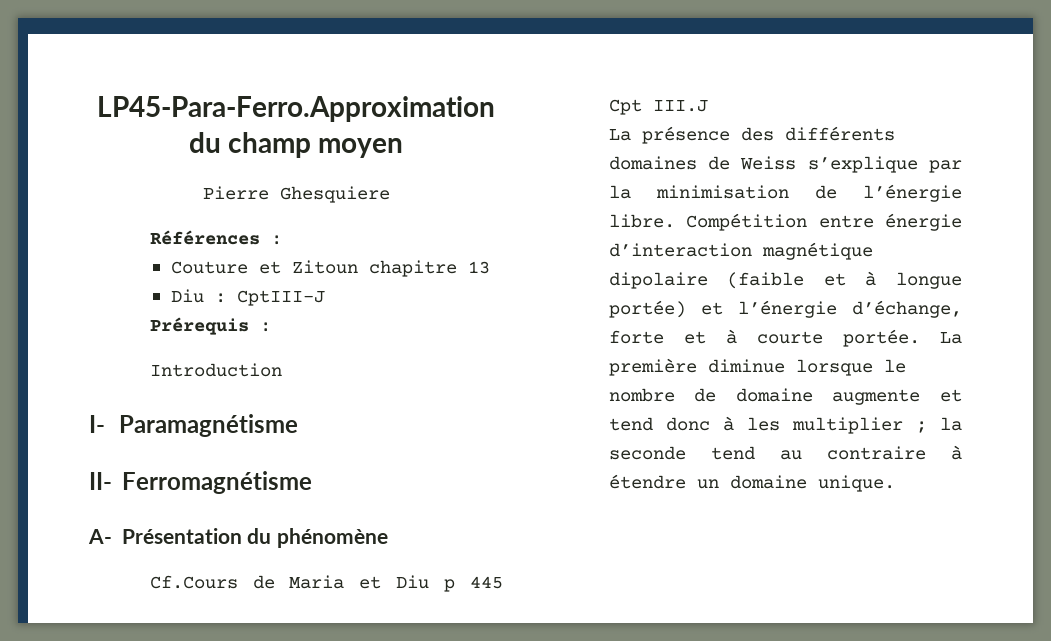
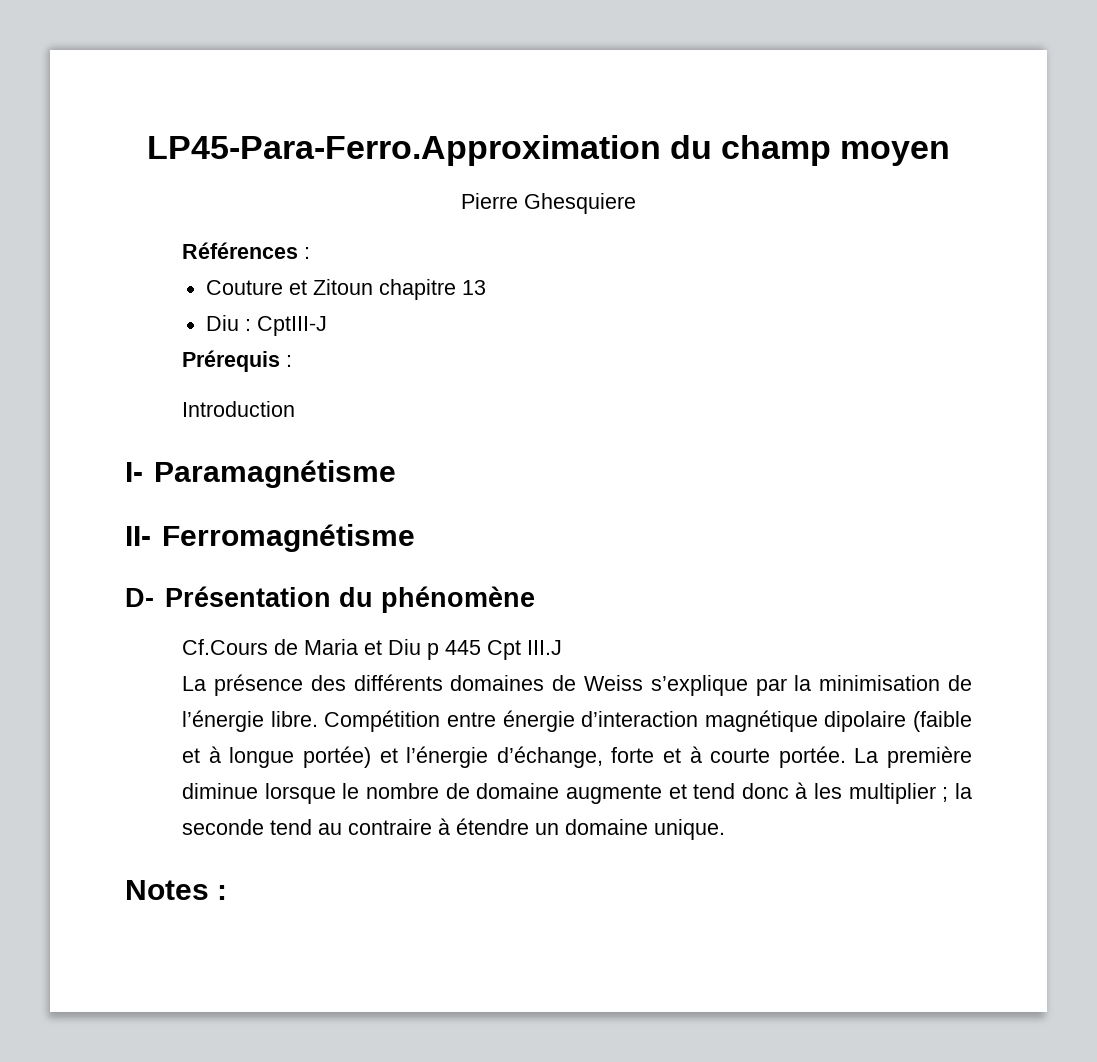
- A- Présentation du phénomène
+ D- Présentation du phénomène
+ Notes :

